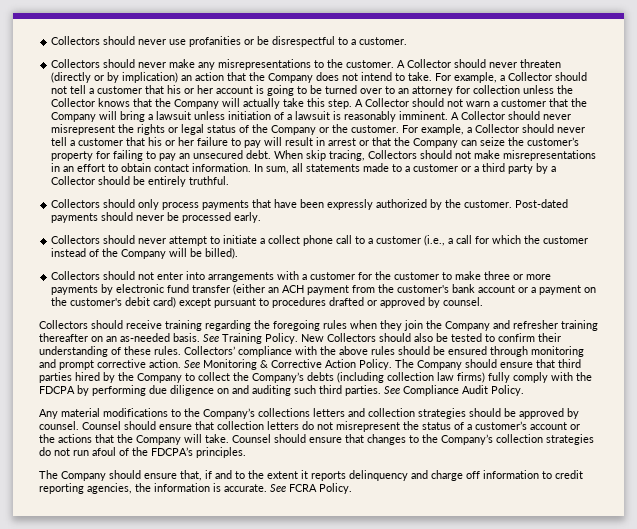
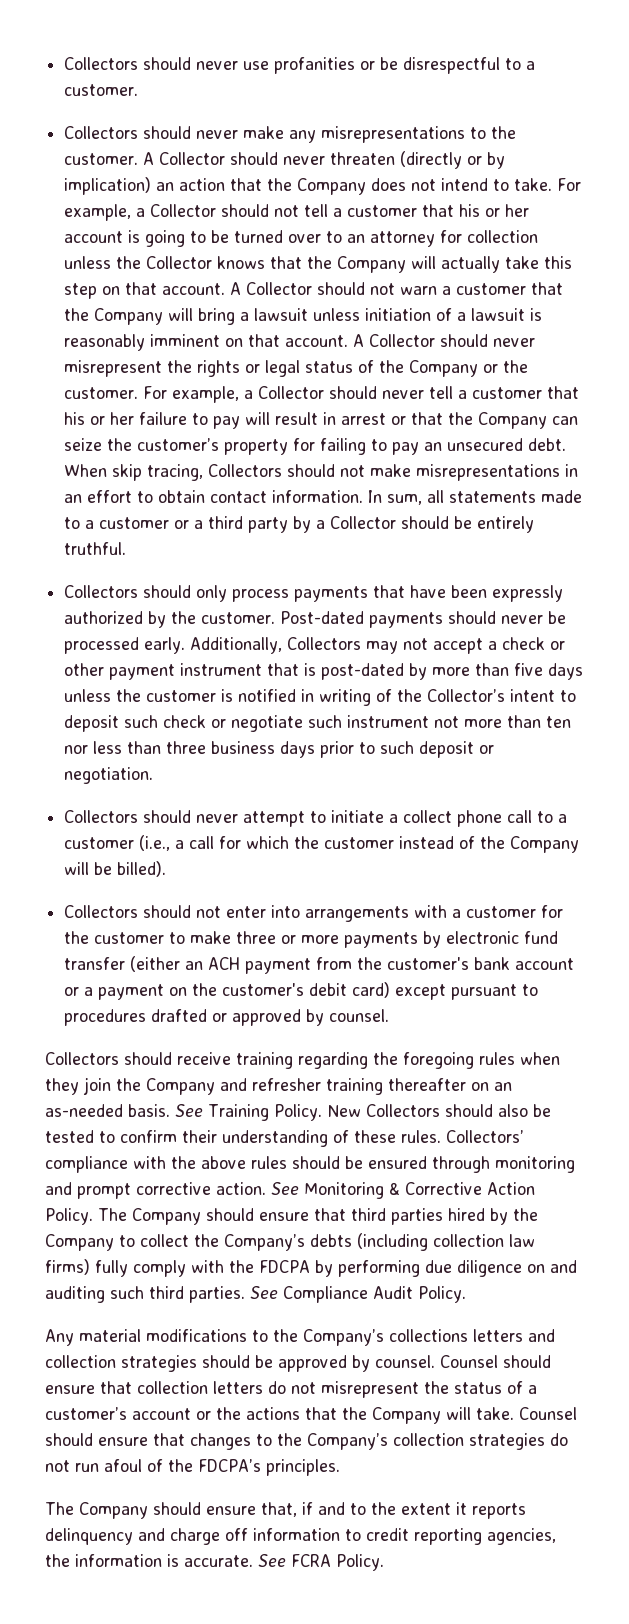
- For example, a Collector should not tell a customer that his or her account is going to be turned over to an attorney for collection unless the Collector knows that the Company will actually take this step.
+ For example, a Collector should not tell a customer that his or her account is going to be turned over to an attorney for collection unless the Collector knows that the Company will actually take this step on that account.
- A Collector should not warn a customer that the Company will bring a lawsuit unless initiation of a lawsuit is reasonably imminent.
+ A Collector should not warn a customer that the Company will bring a lawsuit unless initiation of a lawsuit is reasonably imminent on that account.
+ Additionally, Collectors may not accept a check or other payment instrument that is post-dated by more than five days unless the customer is notified in writing of the Collector’s intent to deposit such check or negotiate such instrument not more than ten nor less than three business days prior to such deposit or negotiation.

